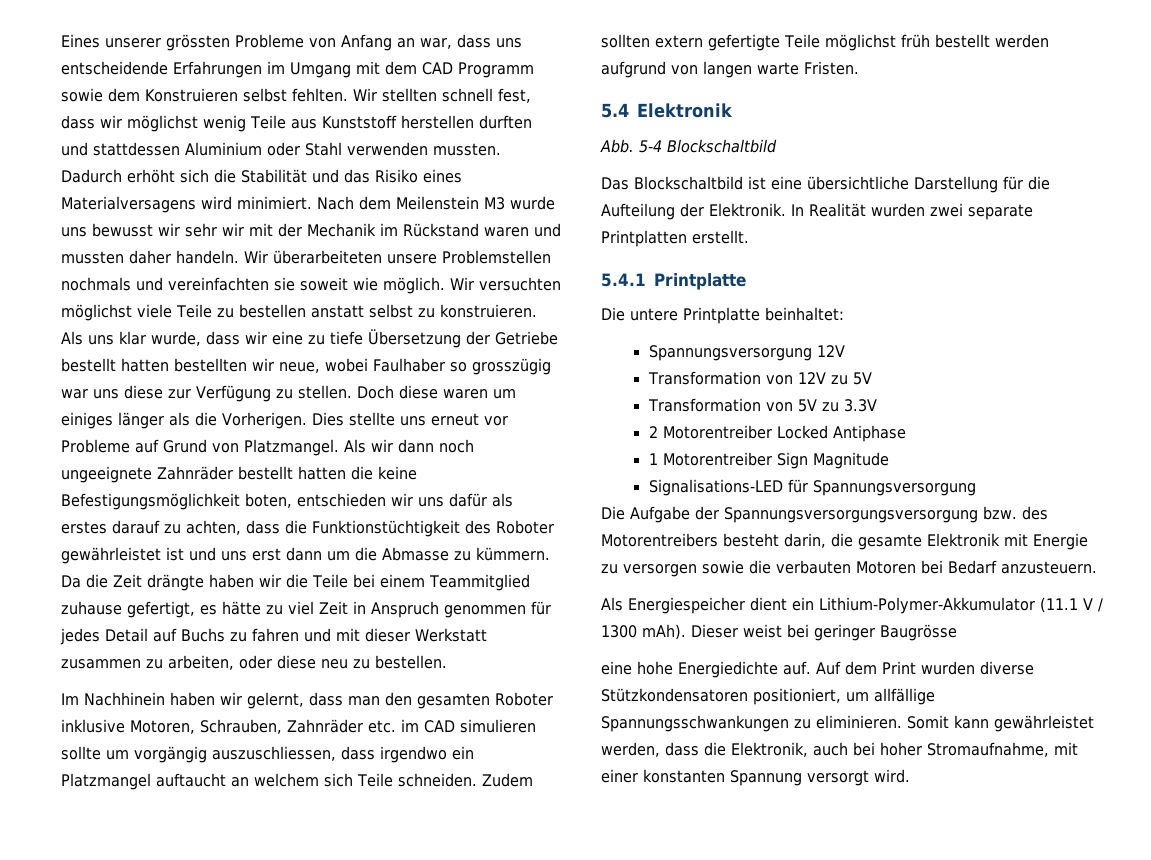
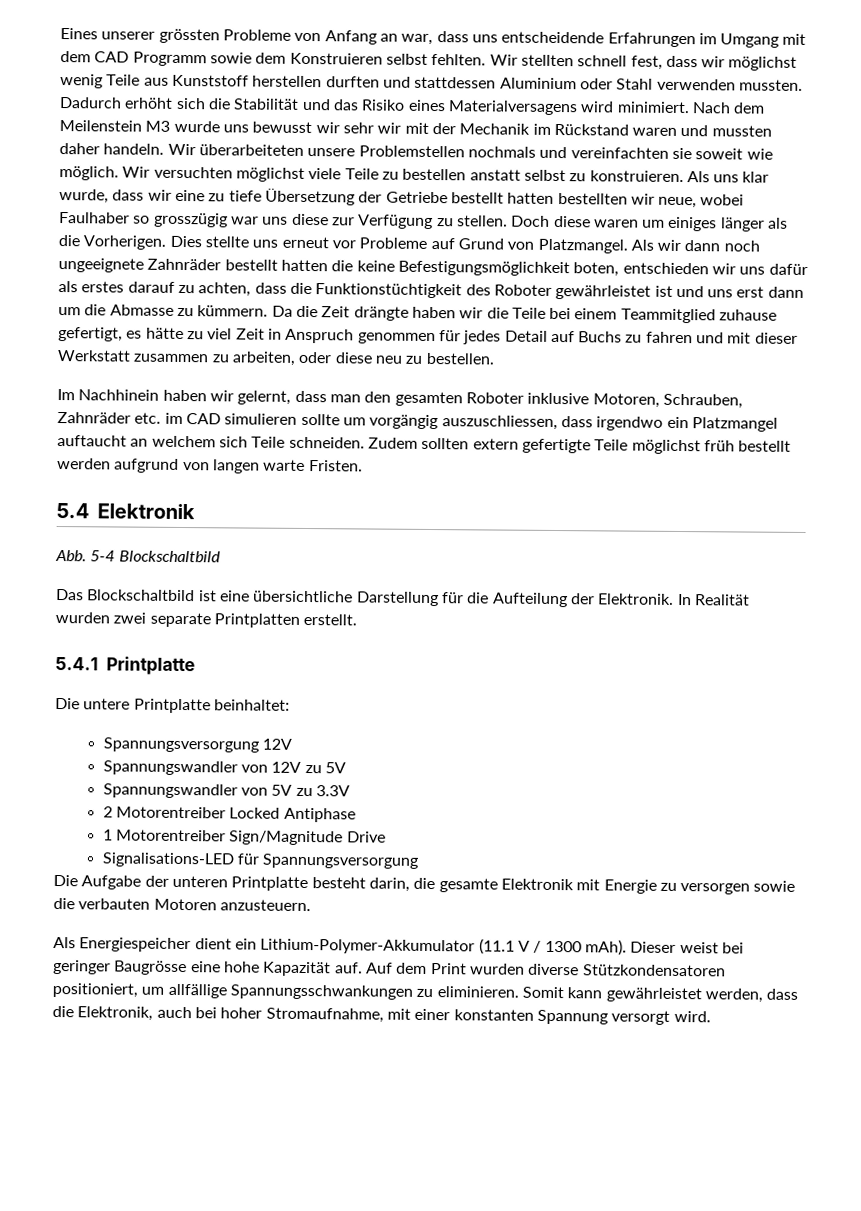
- Transformation von 12V zu 5V
+ Spannungswandler von 12V zu 5V
- Transformation von 5V zu 3.3V
+ Spannungswandler von 5V zu 3.3V
- 1 Motorentreiber Sign Magnitude
+ 1 Motorentreiber Sign/Magnitude Drive
- Die Aufgabe der Spannungsversorgungsversorgung bzw. des Motorentreibers besteht darin, die gesamte Elektronik mit Energie zu versorgen sowie die verbauten Motoren bei Bedarf anzusteuern.
+ Die Aufgabe der unteren Printplatte besteht darin, die gesamte Elektronik mit Energie zu versorgen sowie die verbauten Motoren anzusteuern.
- Dieser weist bei geringer Baugrösse
- eine hohe Energiedichte auf.
+ Dieser weist bei geringer Baugrösse eine hohe Kapazität auf.

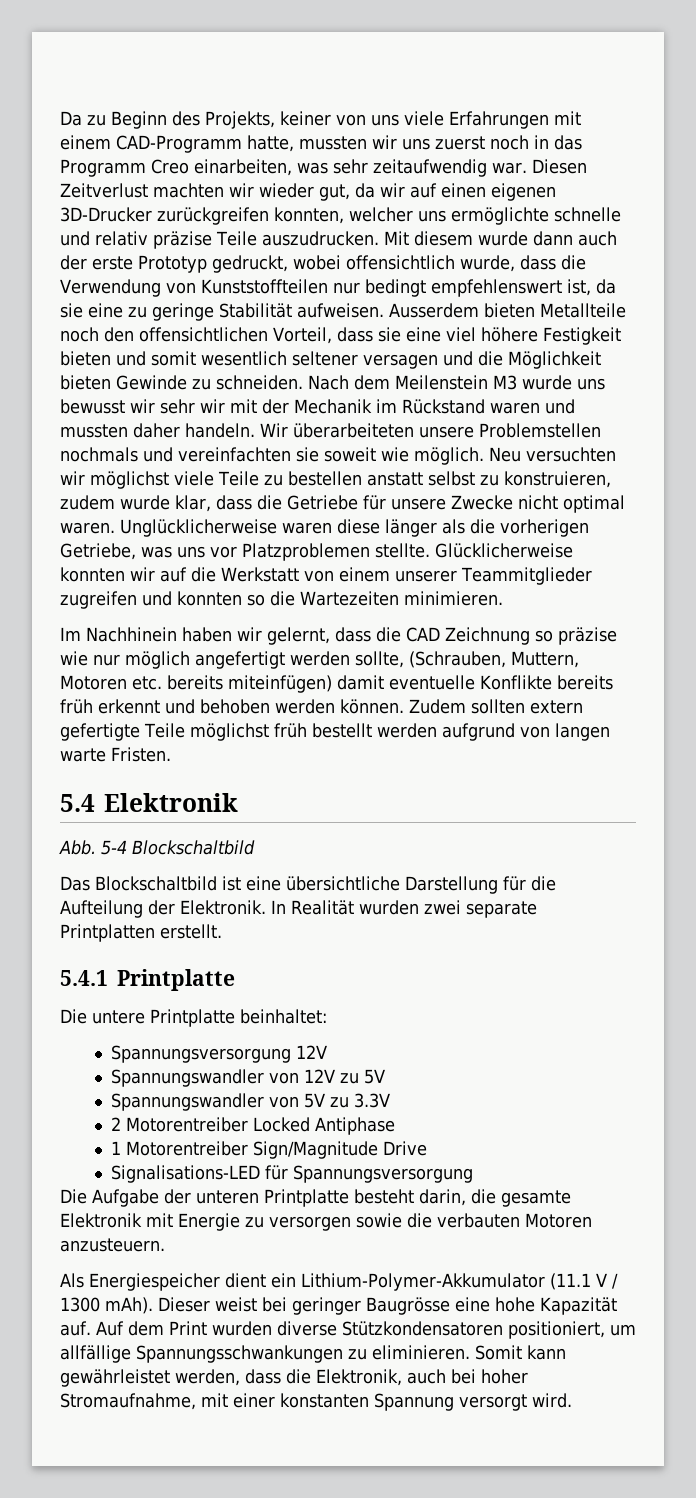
- Eines unserer grössten Probleme von Anfang an war, dass uns entscheidende Erfahrungen im Umgang mit dem CAD Programm sowie dem Konstruieren selbst fehlten. Wir stellten schnell fest, dass wir möglichst wenig Teile aus Kunststoff herstellen durften und stattdessen Aluminium oder Stahl verwenden mussten. Dadurch erhöht sich die Stabilität und das Risiko eines Materialversagens wird minimiert.
+ Da zu Beginn des Projekts, keiner von uns viele Erfahrungen mit einem CAD-Programm hatte, mussten wir uns zuerst noch in das Programm Creo einarbeiten, was sehr zeitaufwendig war. Diesen Zeitverlust machten wir wieder gut, da wir auf einen eigenen 3D-Drucker zurückgreifen konnten, welcher uns ermöglichte schnelle und relativ präzise Teile auszudrucken. Mit diesem wurde dann auch der erste Prototyp gedruckt, wobei offensichtlich wurde, dass die Verwendung von Kunststoffteilen nur bedingt empfehlenswert ist, da sie eine zu geringe Stabilität aufweisen. Ausserdem bieten Metallteile noch den offensichtlichen Vorteil, dass sie eine viel höhere Festigkeit bieten und somit wesentlich seltener versagen und die Möglichkeit bieten Gewinde zu schneiden.
- Wir versuchten möglichst viele Teile zu bestellen anstatt selbst zu konstruieren. Als uns klar wurde, dass wir eine zu tiefe Übersetzung der Getriebe bestellt hatten bestellten wir neue, wobei Faulhaber so grosszügig war uns diese zur Verfügung zu stellen. Doch diese waren um einiges länger als die Vorherigen. Dies stellte uns erneut vor Probleme auf Grund von Platzmangel. Als wir dann noch ungeeignete Zahnräder bestellt hatten die keine Befestigungsmöglichkeit boten, entschieden wir uns dafür als erstes darauf zu achten, dass die Funktionstüchtigkeit des Roboter gewährleistet ist und uns erst dann um die Abmasse zu kümmern. Da die Zeit drängte haben wir die Teile bei einem Teammitglied zuhause gefertigt, es hätte zu viel Zeit in Anspruch genommen für jedes Detail auf Buchs zu fahren und mit dieser Werkstatt zusammen zu arbeiten, oder diese neu zu bestellen.
+ Neu versuchten wir möglichst viele Teile zu bestellen anstatt selbst zu konstruieren, zudem wurde klar, dass die Getriebe für unsere Zwecke nicht optimal waren. Unglücklicherweise waren diese länger als die vorherigen Getriebe, was uns vor Platzproblemen stellte. Glücklicherweise konnten wir auf die Werkstatt von einem unserer Teammitglieder zugreifen und konnten so die Wartezeiten minimieren.
- Im Nachhinein haben wir gelernt, dass man den gesamten Roboter inklusive Motoren, Schrauben, Zahnräder etc. im CAD simulieren sollte um vorgängig auszuschliessen, dass irgendwo ein Platzmangel auftaucht an welchem sich Teile schneiden.
+ Im Nachhinein haben wir gelernt, dass die CAD Zeichnung so präzise wie nur möglich angefertigt werden sollte, (Schrauben, Muttern, Motoren etc. bereits miteinfügen) damit eventuelle Konflikte bereits früh erkennt und behoben werden können.

